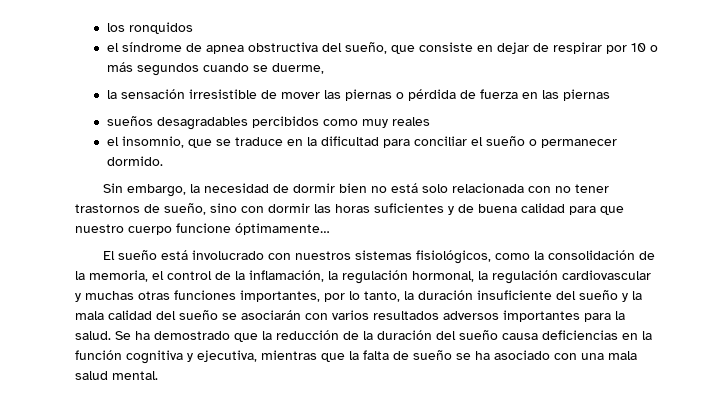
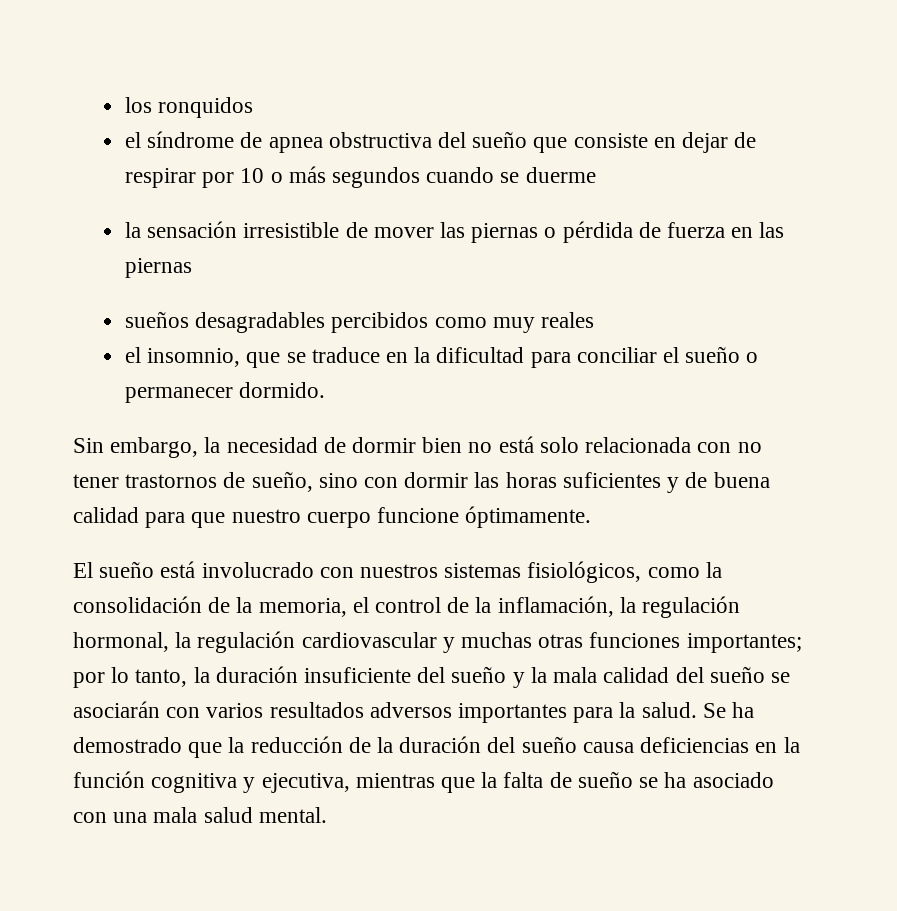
- el síndrome de apnea obstructiva del sueño, que consiste en dejar de respirar por 10 o más segundos cuando se duerme,
+ el síndrome de apnea obstructiva del sueño que consiste en dejar de respirar por 10 o más segundos cuando se duerme
- Sin embargo, la necesidad de dormir bien no está solo relacionada con no tener trastornos de sueño, sino con dormir las horas suficientes y de buena calidad para que nuestro cuerpo funcione óptimamente…
+ Sin embargo, la necesidad de dormir bien no está solo relacionada con no tener trastornos de sueño, sino con dormir las horas suficientes y de buena calidad para que nuestro cuerpo funcione óptimamente.
- El sueño está involucrado con nuestros sistemas fisiológicos, como la consolidación de la memoria, el control de la inflamación, la regulación hormonal, la regulación cardiovascular y muchas otras funciones importantes, por lo tanto, la duración insuficiente del sueño y la mala calidad del sueño se asociarán con varios resultados adversos importantes para la salud.
+ El sueño está involucrado con nuestros sistemas fisiológicos, como la consolidación de la memoria, el control de la inflamación, la regulación hormonal, la regulación cardiovascular y muchas otras funciones importantes; por lo tanto, la duración insuficiente del sueño y la mala calidad del sueño se asociarán con varios resultados adversos importantes para la salud.

